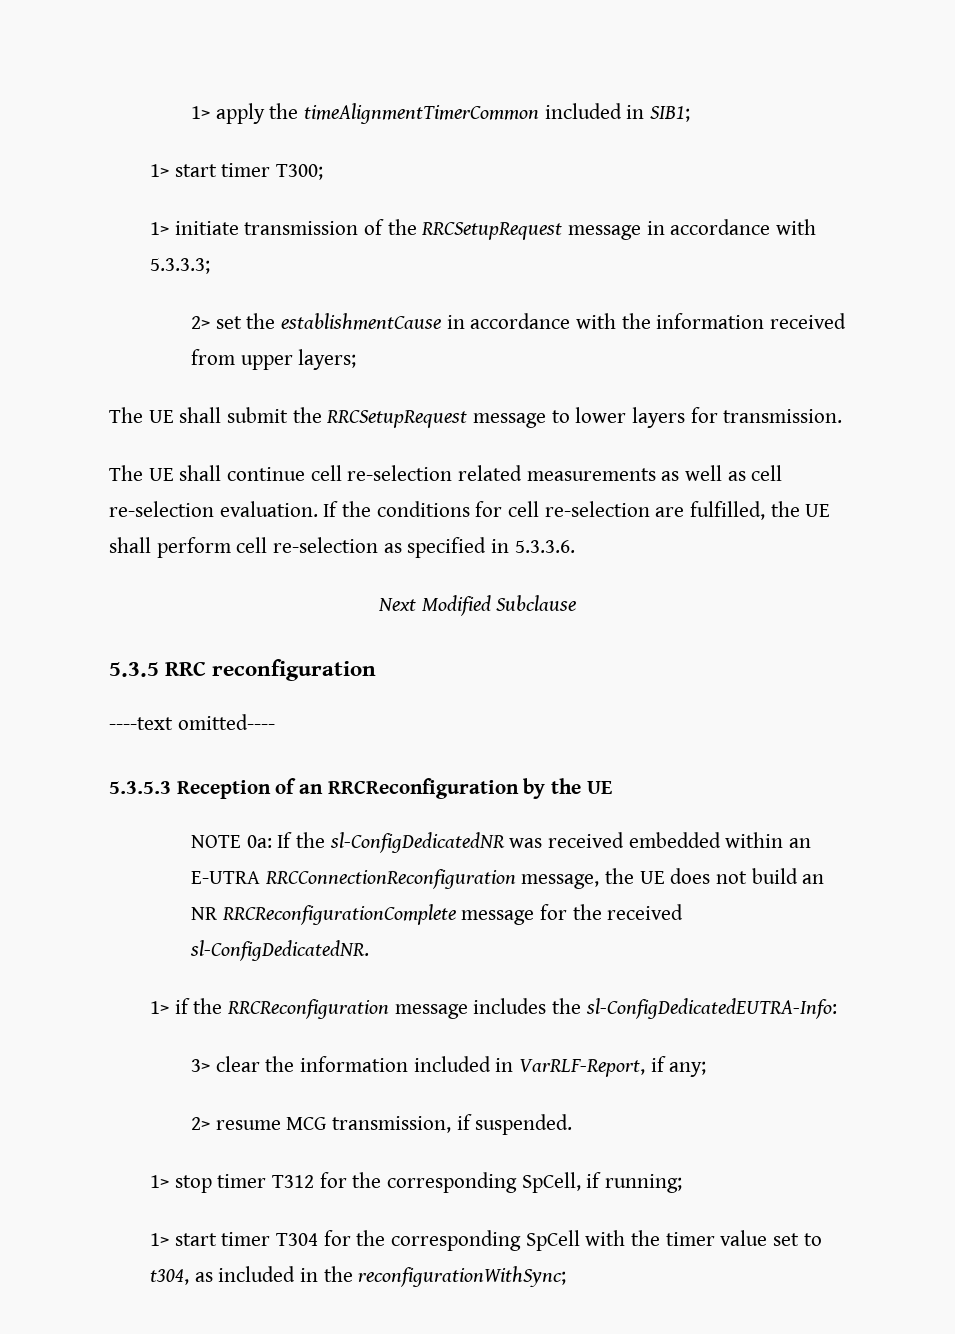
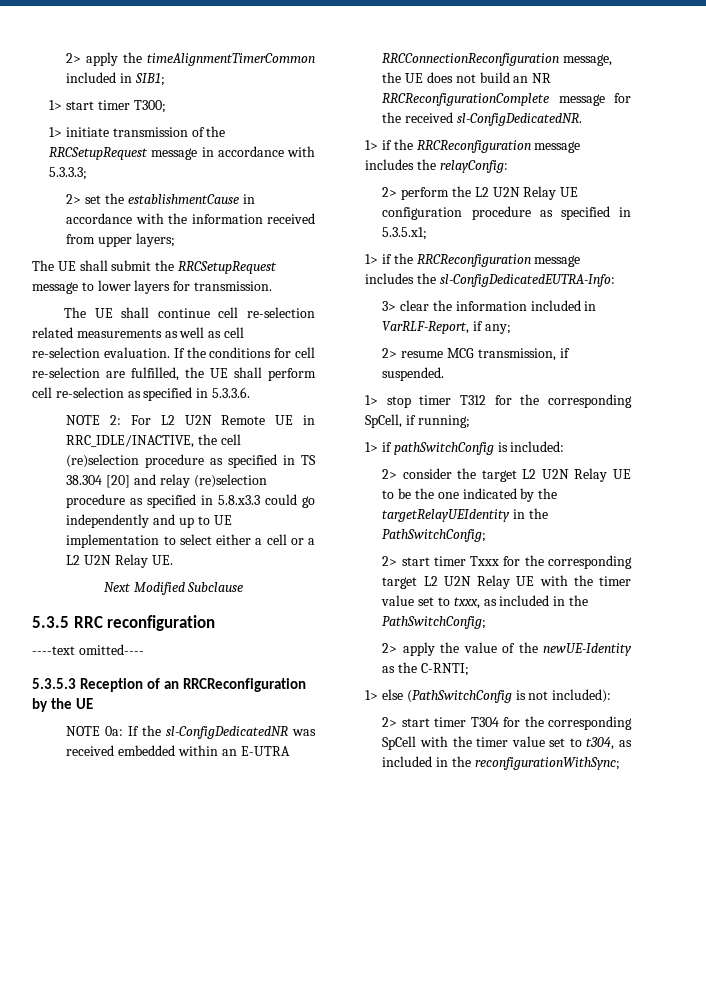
- 1> apply the timeAlignmentTimerCommon included in SIB1;
+ 2> apply the timeAlignmentTimerCommon included in SIB1;
+ NOTE 2: For L2 U2N Remote UE in RRC_IDLE/INACTIVE, the cell (re)selection procedure as specified in TS 38.304 [20] and relay (re)selection procedure as specified in 5.8.x3.3 could go independently and up to UE implementation to select either a cell or a L2 U2N Relay UE.
+ 1> if the RRCReconfiguration message includes the relayConfig:
+ 2> perform the L2 U2N Relay UE configuration procedure as specified in 5.3.5.x1;
- 1> start timer T304 for the corresponding SpCell with the timer value set to t304, as included in the reconfigurationWithSync;
+ 1> if pathSwitchConfig is included:
+ 2> consider the target L2 U2N Relay UE to be the one indicated by the targetRelayUEIdentity in the PathSwitchConfig;
+ 2> start timer Txxx for the corresponding target L2 U2N Relay UE with the timer value set to txxx, as included in the PathSwitchConfig;
+ 2> apply the value of the newUE-Identity as the C-RNTI;
+ 1> else (PathSwitchConfig is not included):
+ 2> start timer T304 for the corresponding SpCell with the timer value set to t304, as included in the reconfigurationWithSync;

